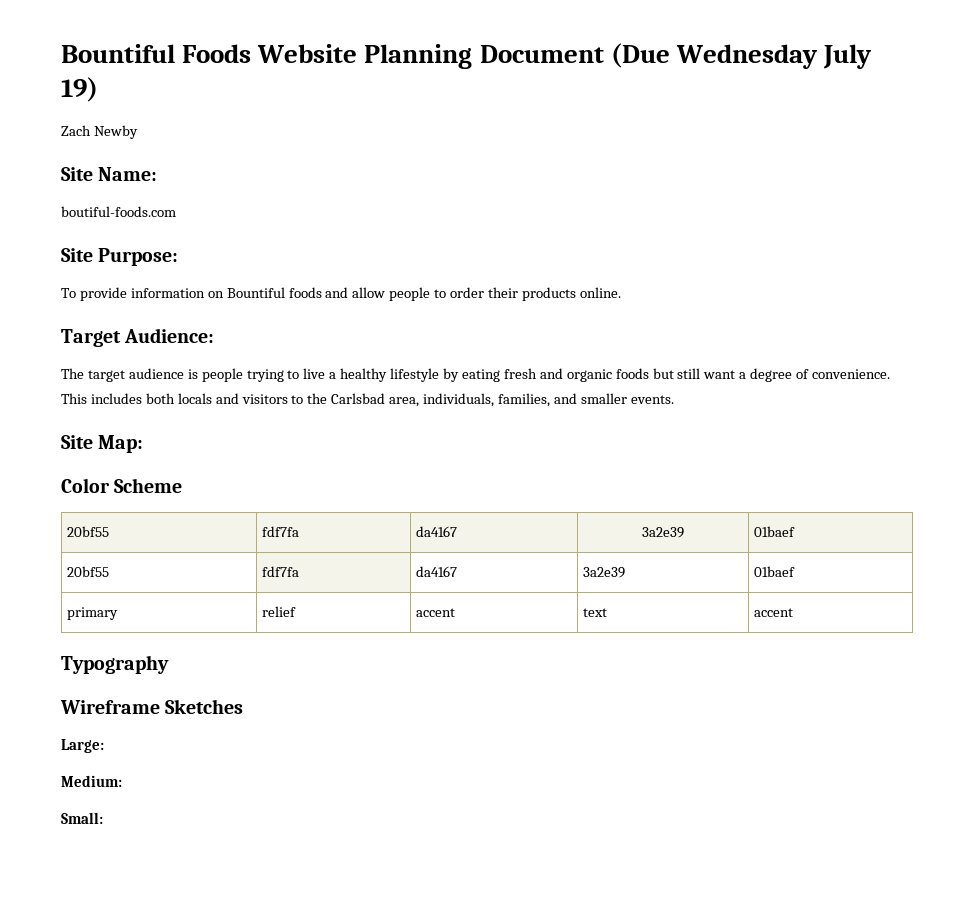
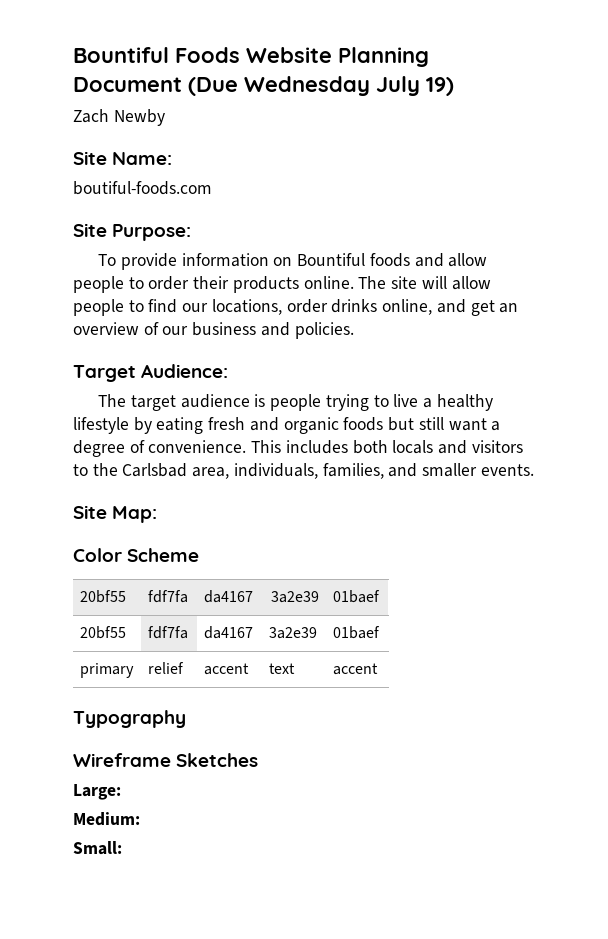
+ The site will allow people to find our locations, order drinks online, and get an overview of our business and policies.

